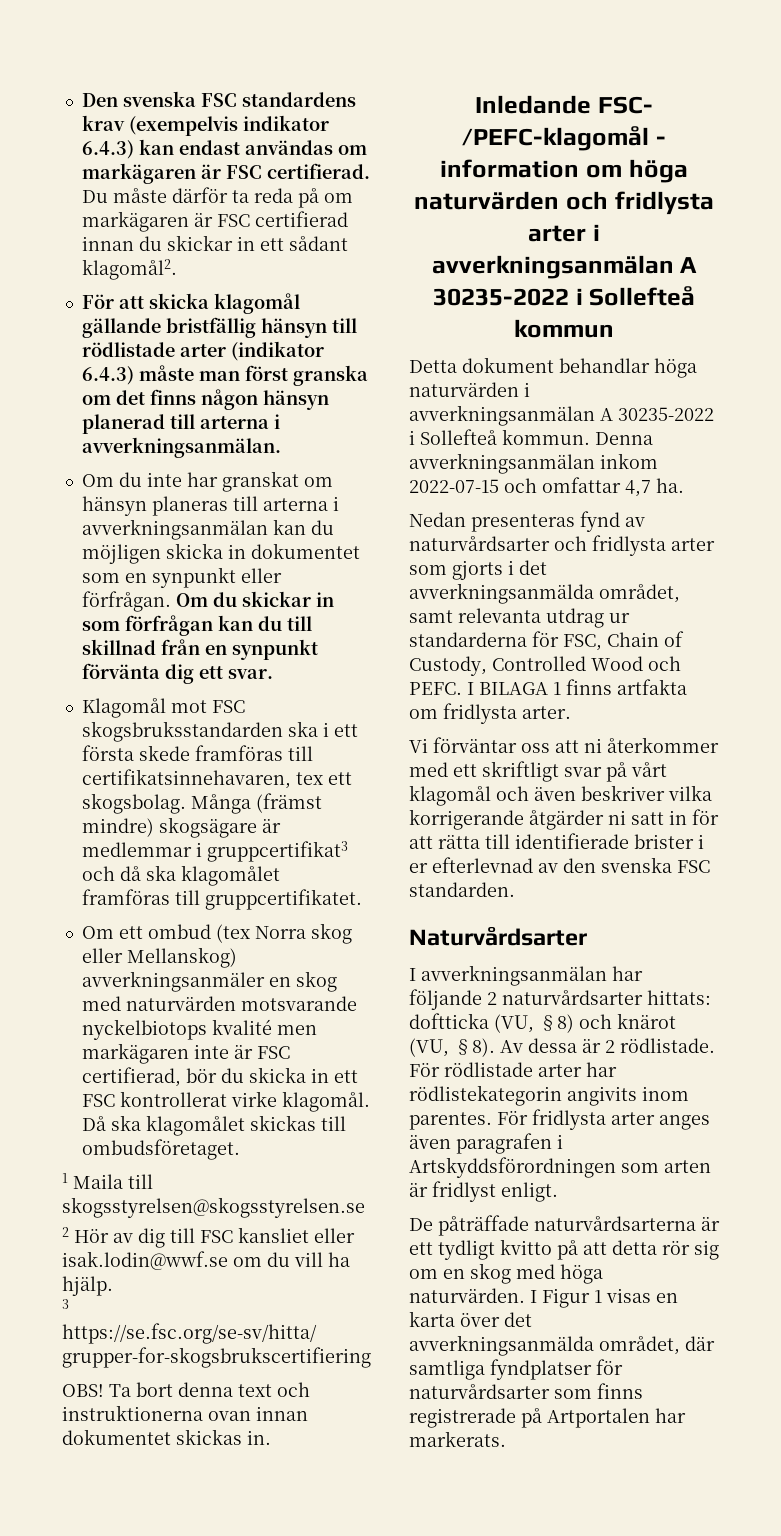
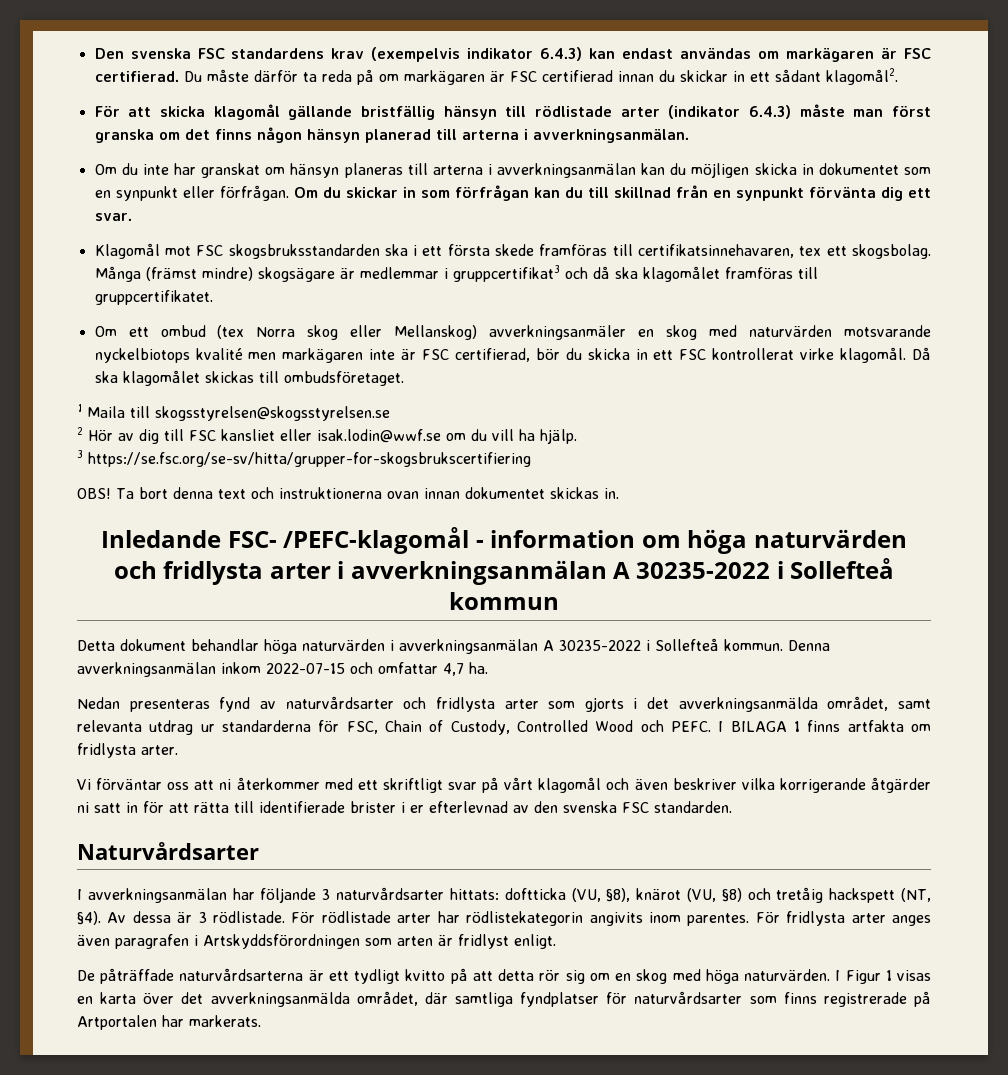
- I avverkningsanmälan har följande 2 naturvårdsarter hittats: doftticka (VU, §8) och knärot (VU, §8).
+ I avverkningsanmälan har följande 3 naturvårdsarter hittats: doftticka (VU, §8), knärot (VU, §8) och tretåig hackspett (NT, §4).
- Av dessa är 2 rödlistade.
+ Av dessa är 3 rödlistade.

